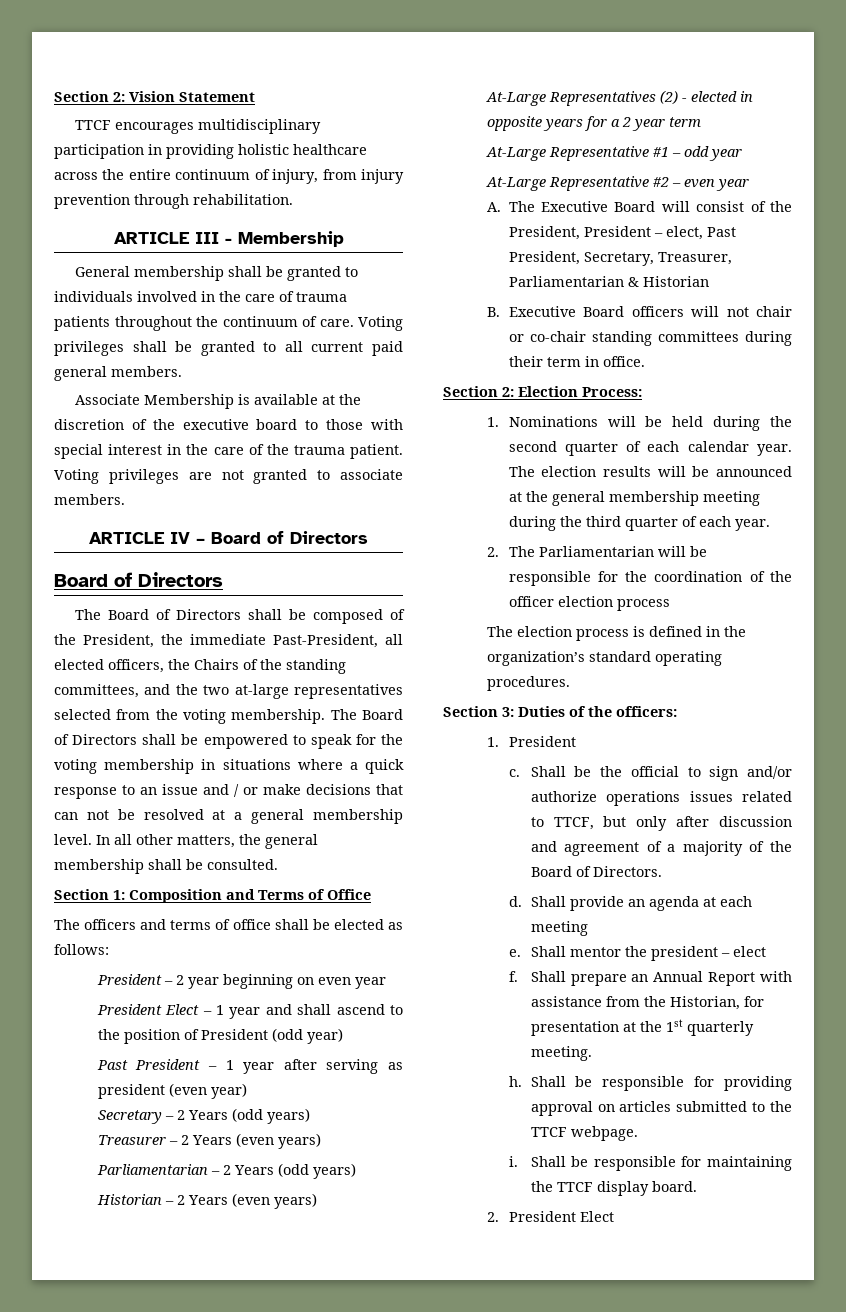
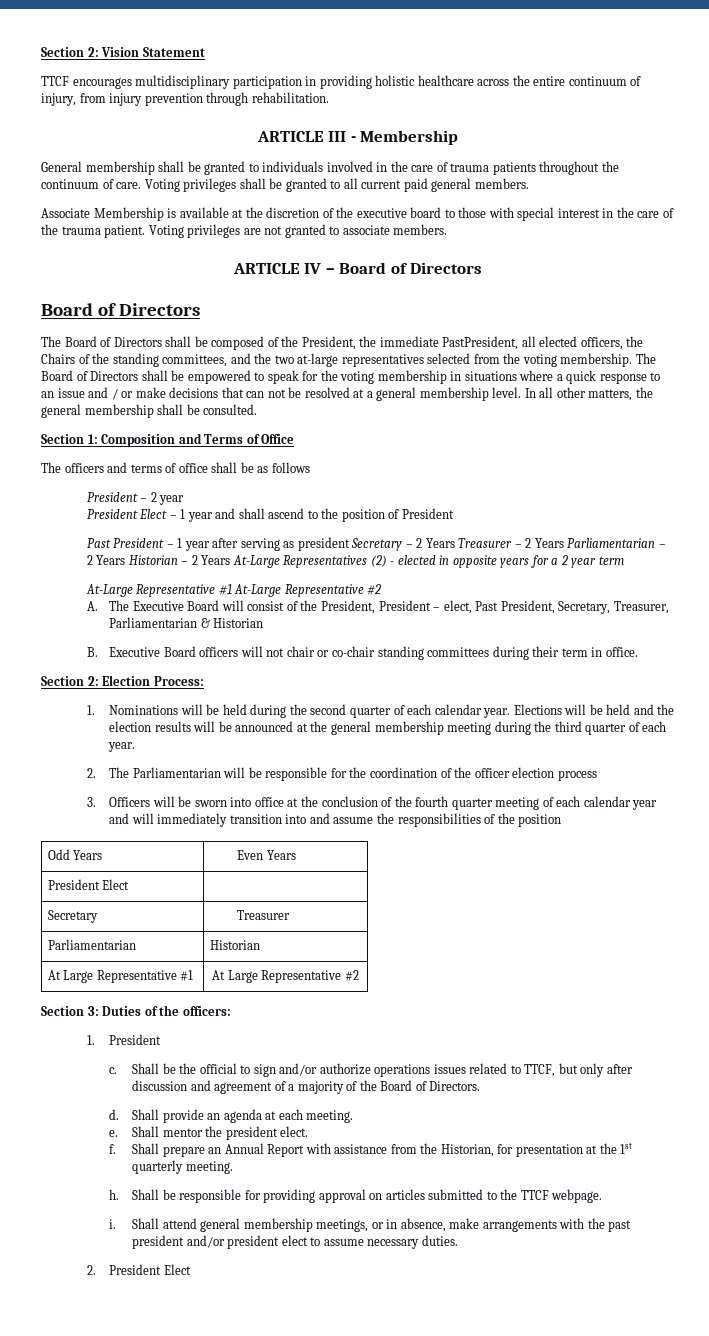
- The Board of Directors shall be composed of the President, the immediate Past-President, all elected officers, the Chairs of the standing committees, and the two at-large representatives selected from the voting membership.
+ The Board of Directors shall be composed of the President, the immediate PastPresident, all elected officers, the Chairs of the standing committees, and the two at-large representatives selected from the voting membership.
- The officers and terms of office shall be elected as follows:
+ The officers and terms of office shall be as follows
- President – 2 year beginning on even year
+ President – 2 year
- President Elect – 1 year and shall ascend to the position of President (odd year)
+ President Elect – 1 year and shall ascend to the position of President
- Past President – 1 year after serving as president (even year)
- Secretary – 2 Years (odd years)
- Treasurer – 2 Years (even years)
- Parliamentarian – 2 Years (odd years)
- Historian – 2 Years (even years)
- At-Large Representatives (2) - elected in opposite years for a 2 year term
+ Past President – 1 year after serving as president Secretary – 2 Years Treasurer – 2 Years Parliamentarian – 2 Years Historian – 2 Years At-Large Representatives (2) - elected in opposite years for a 2 year term
- At-Large Representative #1 – odd year
- At-Large Representative #2 – even year
+ At-Large Representative #1 At-Large Representative #2
- The election results will be announced at the general membership meeting during the third quarter of each year.
+ Elections will be held and the election results will be announced at the general membership meeting during the third quarter of each year.
- The election process is defined in the organization’s standard operating procedures.
+ 3. Officers will be sworn into office at the conclusion of the fourth quarter meeting of each calendar year and will immediately transition into and assume the responsibilities of the position
+ Odd Years | Even Years
+ President Elect |
+ Secretary | Treasurer
+ Parliamentarian | Historian
+ At Large Representative #1 | At Large Representative #2
- Shall provide an agenda at each meeting
+ Shall provide an agenda at each meeting.
- Shall mentor the president – elect
+ Shall mentor the president elect.
- Shall be responsible for maintaining the TTCF display board.
+ Shall attend general membership meetings, or in absence, make arrangements with the past president and/or president elect to assume necessary duties.

